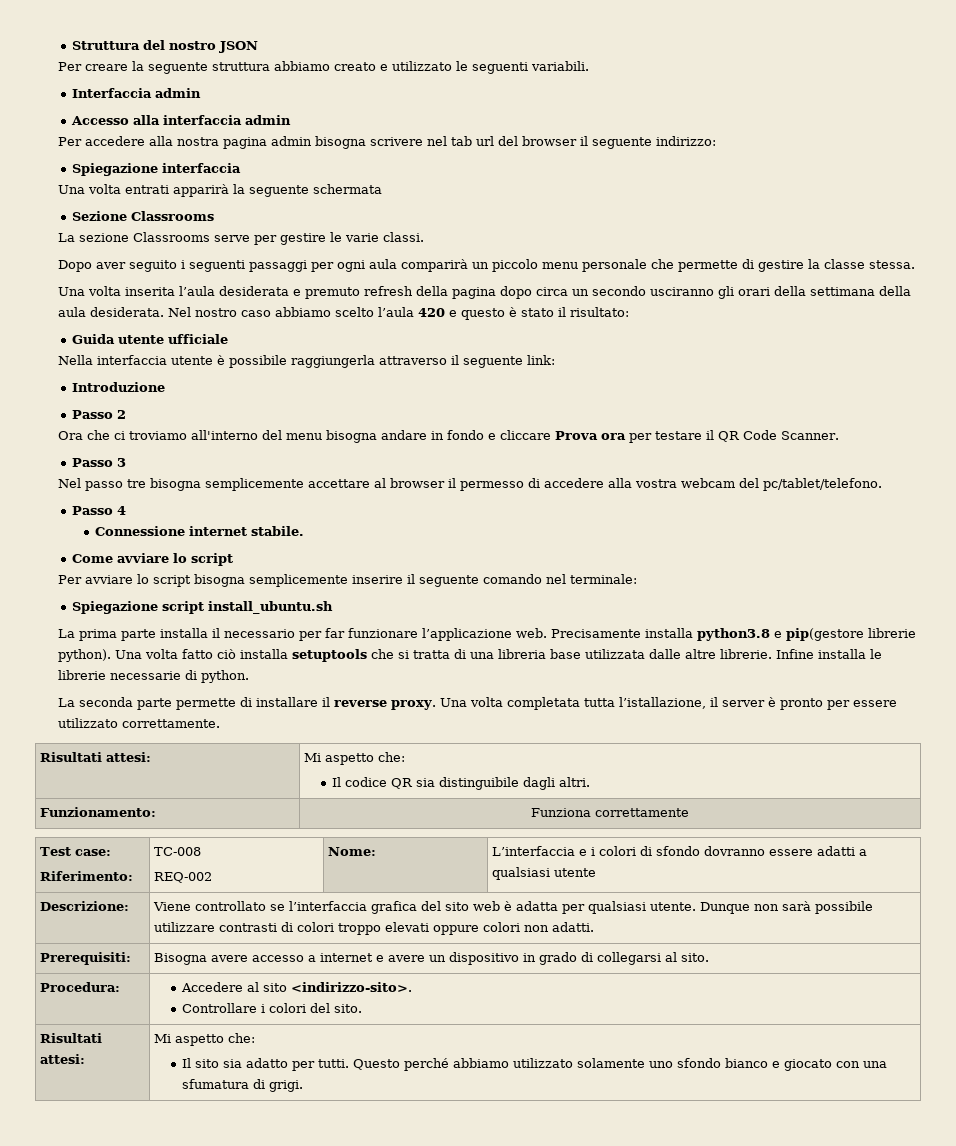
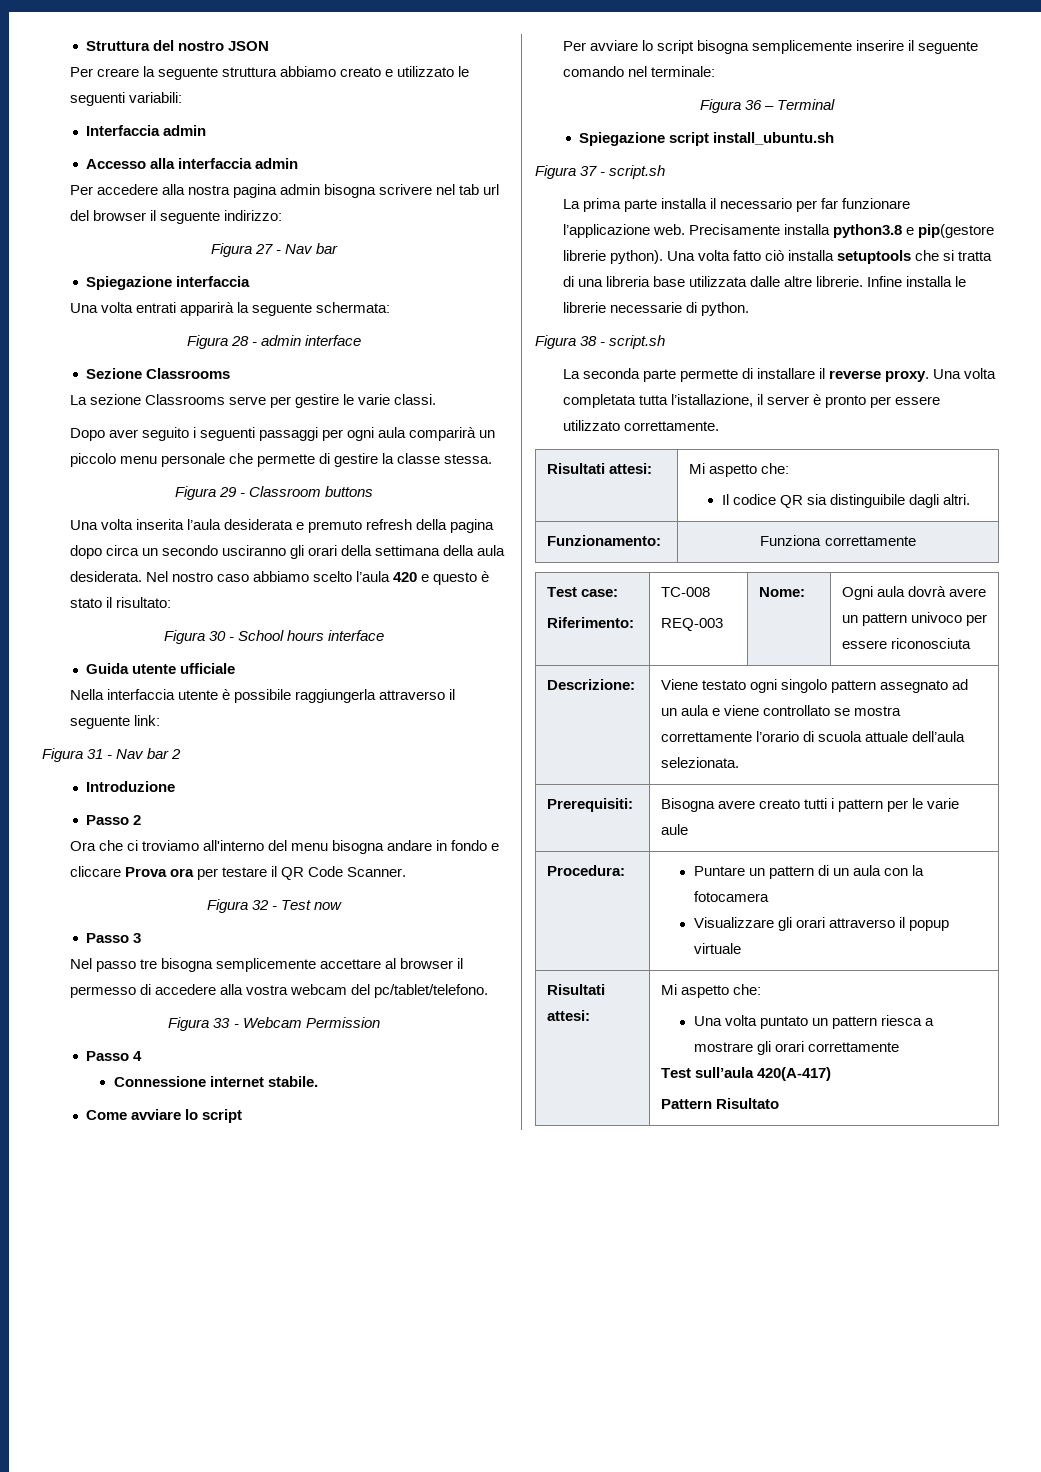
- Per creare la seguente struttura abbiamo creato e utilizzato le seguenti variabili.
+ Per creare la seguente struttura abbiamo creato e utilizzato le seguenti variabili:
+ Figura 27 - Nav bar
- Una volta entrati apparirà la seguente schermata
+ Una volta entrati apparirà la seguente schermata:
+ Figura 28 - admin interface
+ Figura 29 - Classroom buttons
+ Figura 30 - School hours interface
+ Figura 31 - Nav bar 2
+ Figura 32 - Test now
+ Figura 33 - Webcam Permission
+ Figura 36 – Terminal
+ Figura 37 - script.sh
+ Figura 38 - script.sh
  Test case:
  Riferimento: | TC-008
- REQ-002 | Nome: | L’interfaccia e i colori di sfondo dovranno essere adatti a qualsiasi utente
- Descrizione: | Viene controllato se l’interfaccia grafica del sito web è adatta per qualsiasi utente. Dunque non sarà possibile utilizzare contrasti di colori troppo elevati oppure colori non adatti.
- Prerequisiti: | Bisogna avere accesso a internet e avere un dispositivo in grado di collegarsi al sito.
- Procedura: | Accedere al sito <indirizzo-sito>.
- Controllare i colori del sito.
+ REQ-003 | Nome: | Ogni aula dovrà avere un pattern univoco per essere riconosciuta
+ Descrizione: | Viene testato ogni singolo pattern assegnato ad un aula e viene controllato se mostra correttamente l’orario di scuola attuale dell’aula selezionata.
+ Prerequisiti: | Bisogna avere creato tutti i pattern per le varie aule
+ Procedura: | Puntare un pattern di un aula con la fotocamera
+ Visualizzare gli orari attraverso il popup virtuale
  Risultati attesi: | Mi aspetto che:
- Il sito sia adatto per tutti. Questo perché abbiamo utilizzato solamente uno sfondo bianco e giocato con una sfumatura di grigi.
+ Una volta puntato un pattern riesca a mostrare gli orari correttamente
+ Test sull’aula 420(A-417)
+ Pattern Risultato

